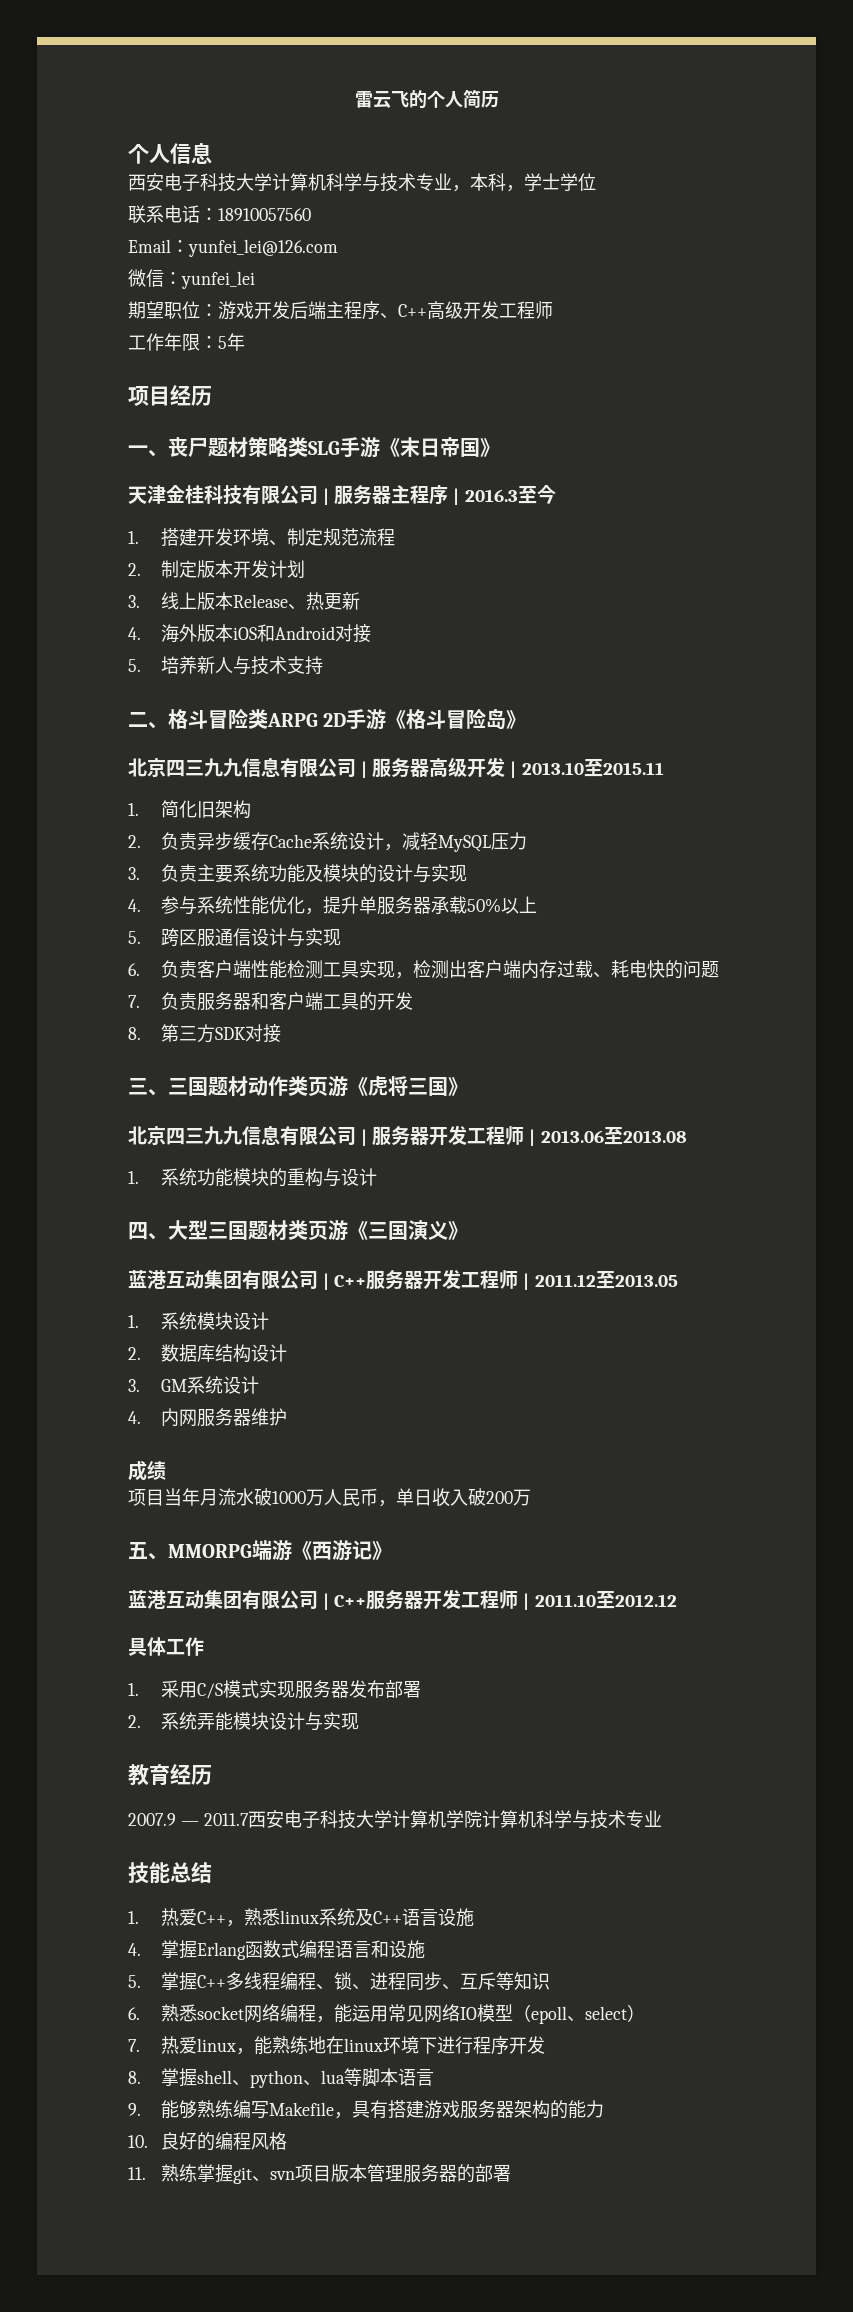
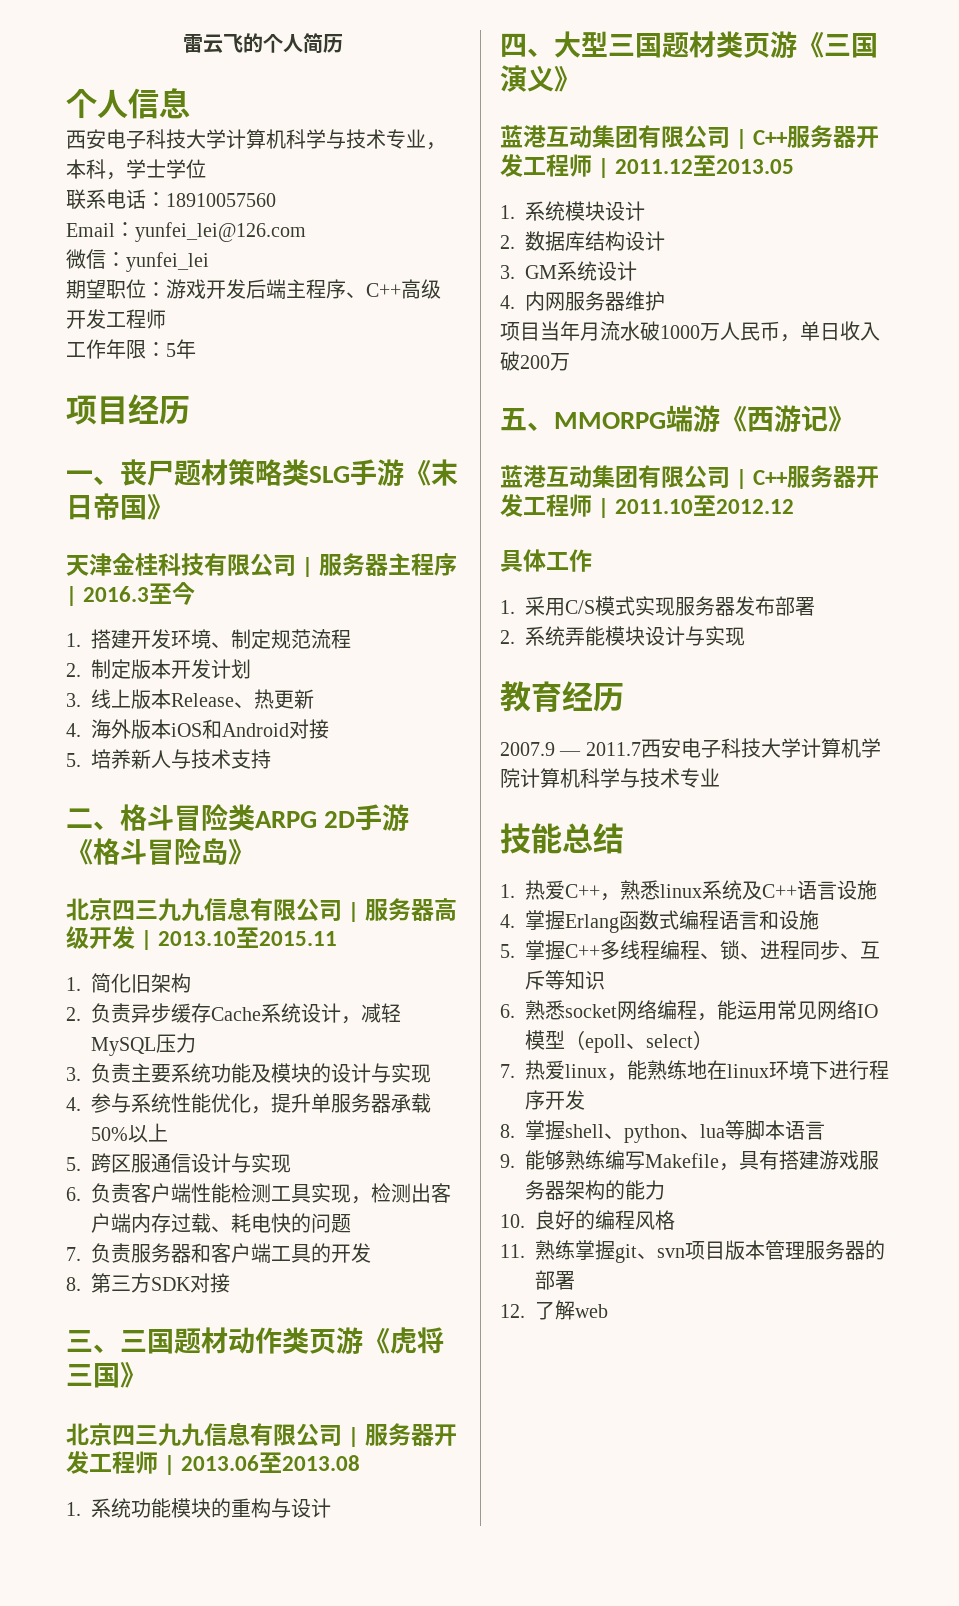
- 成绩
+ 12.了解web

